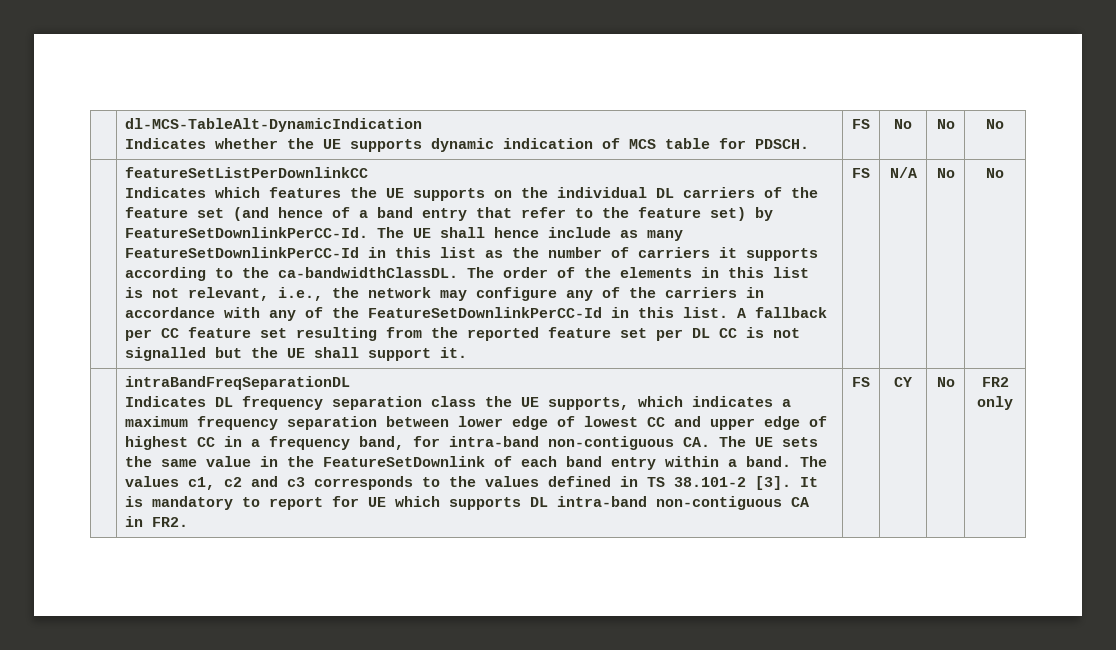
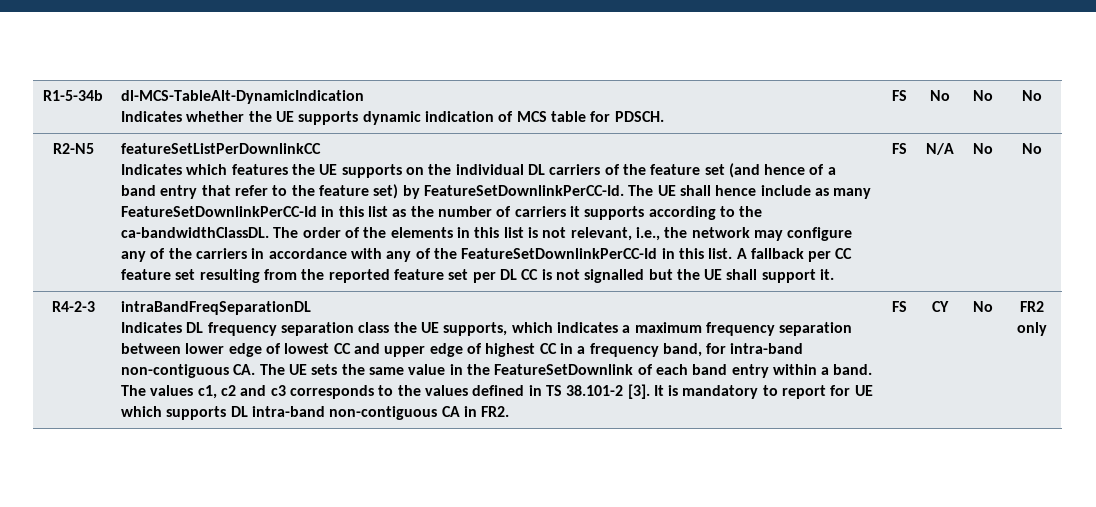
- | dl-MCS-TableAlt-DynamicIndication
+ R1-5-34b | dl-MCS-TableAlt-DynamicIndication
+ R2-N5
+ R4-2-3

